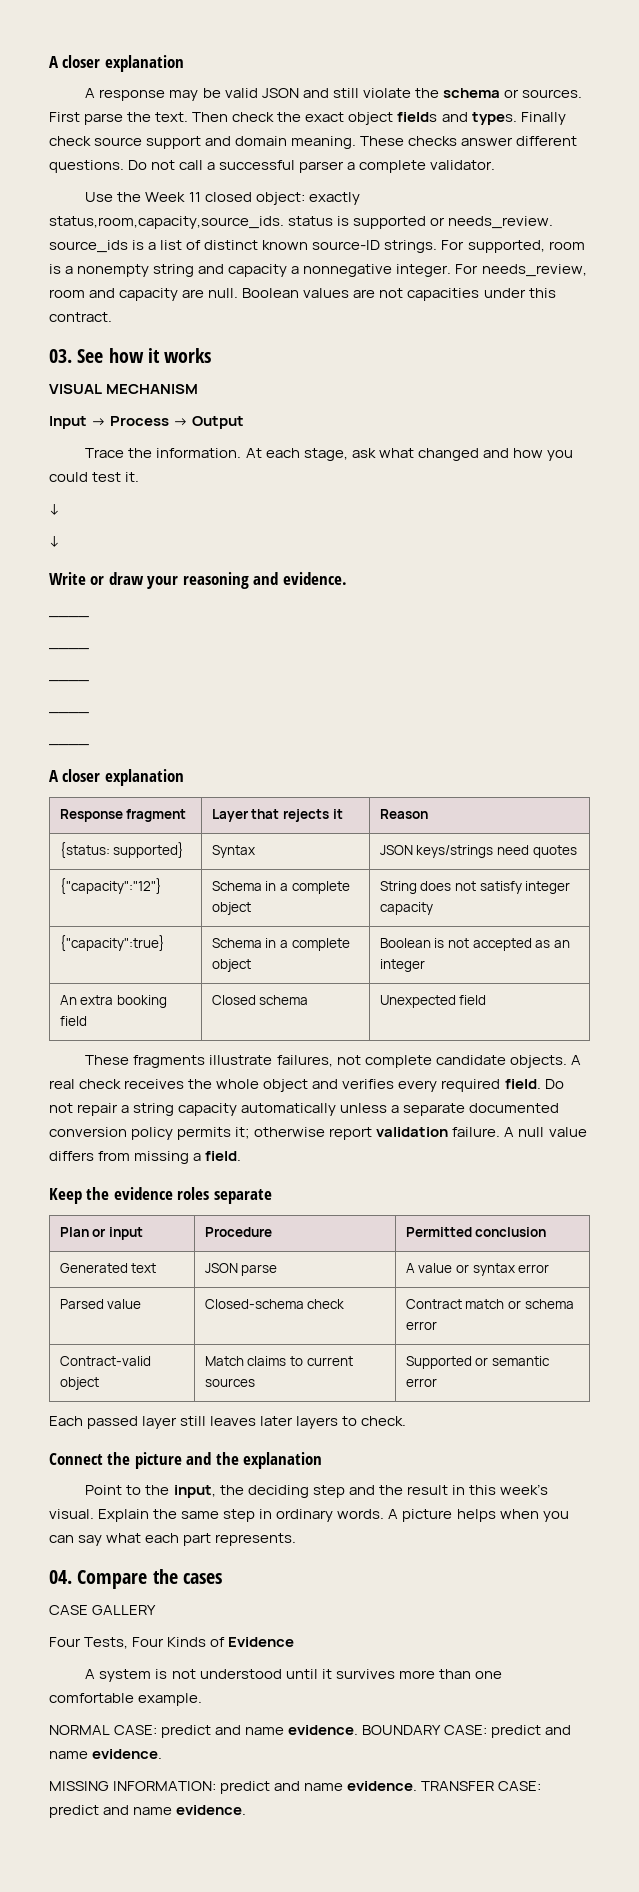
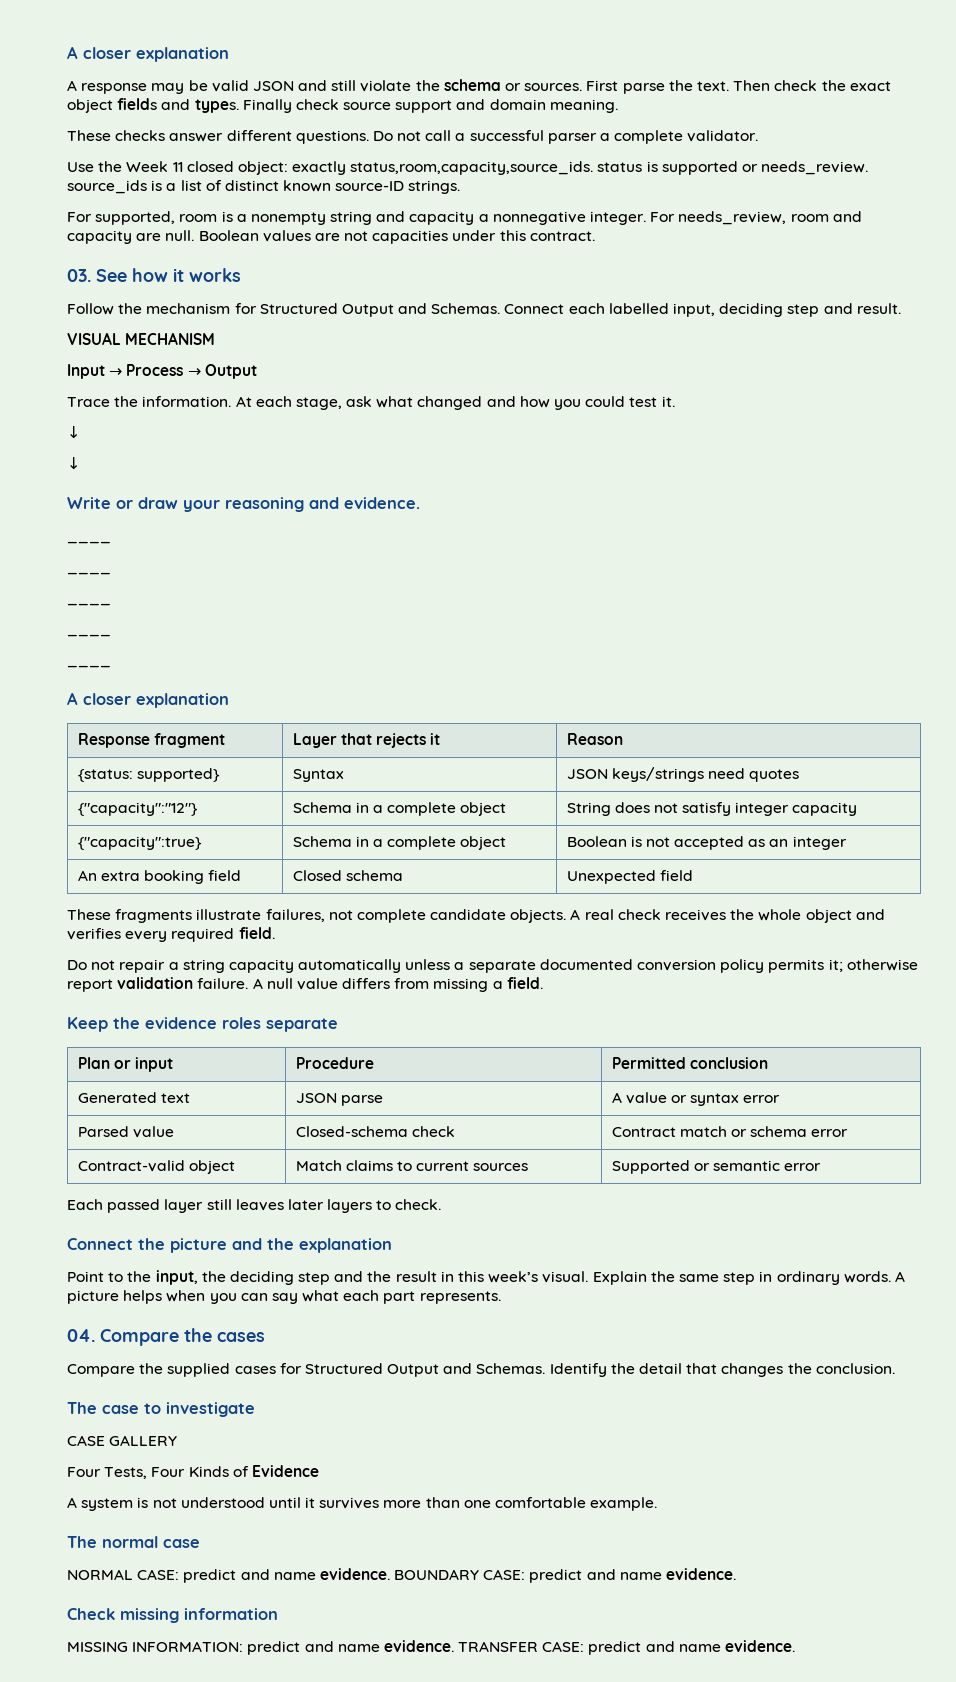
- Finally check source support and domain meaning. These checks answer different questions.
+ Finally check source support and domain meaning.
+ These checks answer different questions.
- Use the Week 11 closed object: exactly status,room,capacity,source_ids. status is supported or needs_review. source_ids is a list of distinct known source-ID strings. For supported, room is a nonempty string and capacity a nonnegative integer.
+ Use the Week 11 closed object: exactly status,room,capacity,source_ids. status is supported or needs_review. source_ids is a list of distinct known source-ID strings.
+ For supported, room is a nonempty string and capacity a nonnegative integer.
+ Follow the mechanism for Structured Output and Schemas. Connect each labelled input, deciding step and result.
- A real check receives the whole object and verifies every required field. Do not repair a string capacity automatically unless a separate documented conversion policy permits it; otherwise report validation failure.
+ A real check receives the whole object and verifies every required field.
+ Do not repair a string capacity automatically unless a separate documented conversion policy permits it; otherwise report validation failure.
+ Compare the supplied cases for Structured Output and Schemas. Identify the detail that changes the conclusion.
+ The case to investigate
+ The normal case
+ Check missing information

